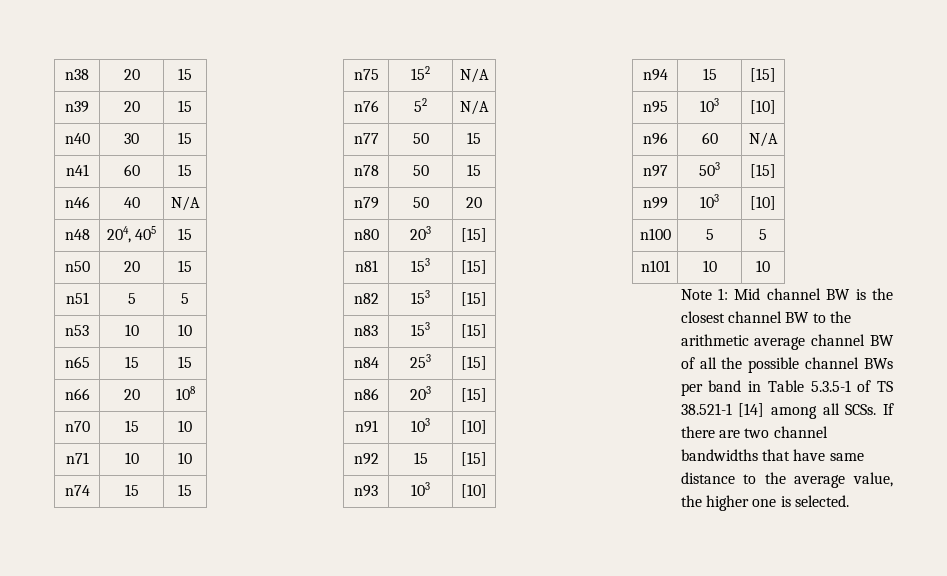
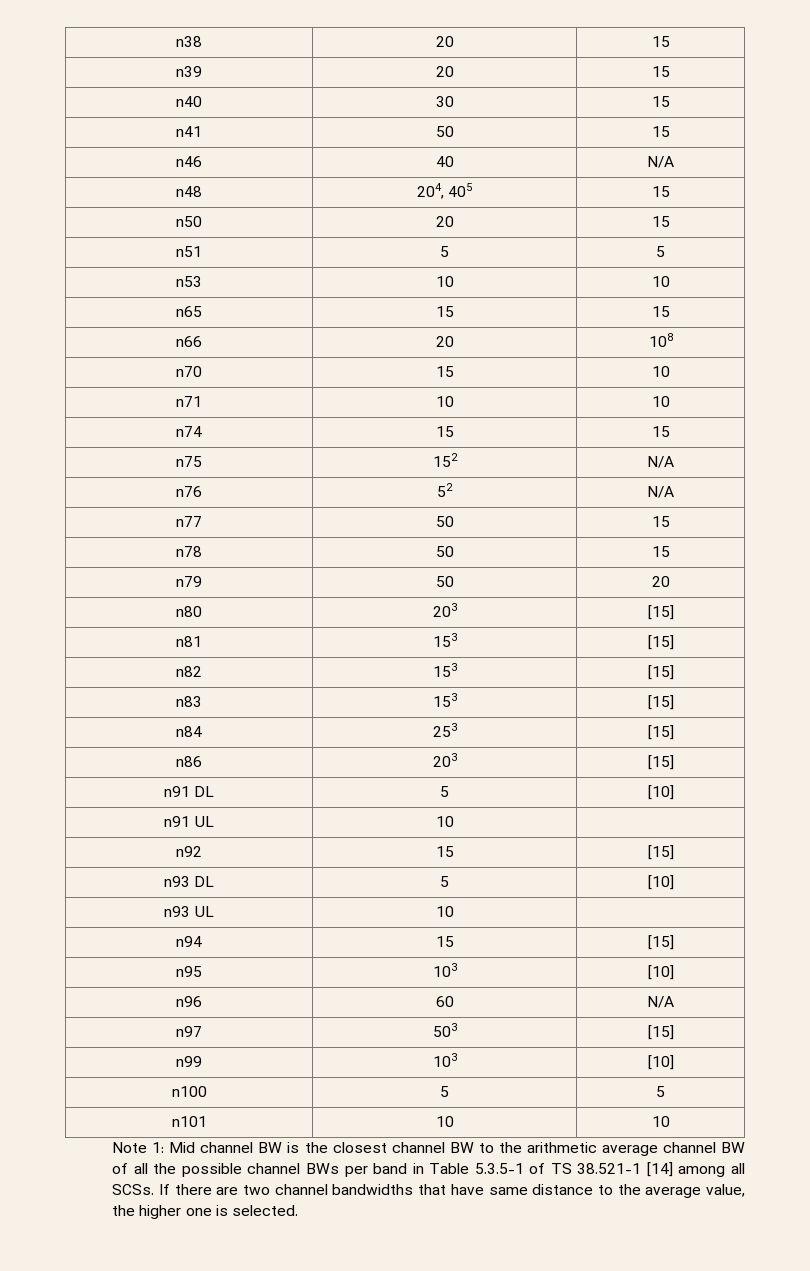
- n41 | 60 | 15
+ n41 | 50 | 15
- n91 | 103 | [10]
+ n91 DL | 5 | [10]
+ n91 UL | 10 |
- n93 | 103 | [10]
+ n93 DL | 5 | [10]
+ n93 UL | 10 |

